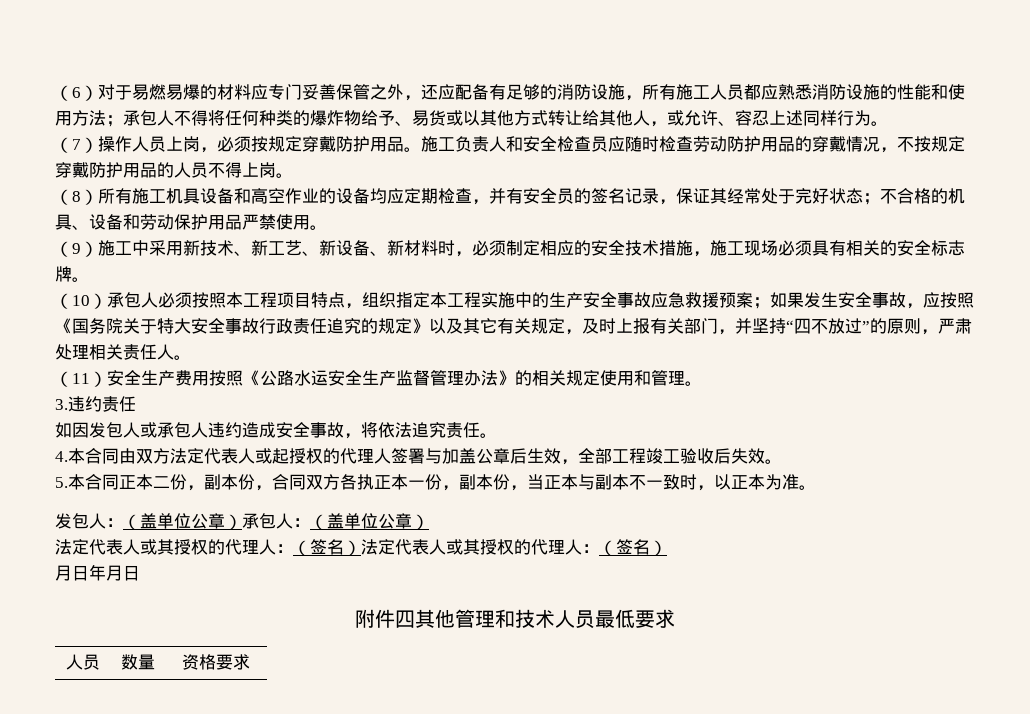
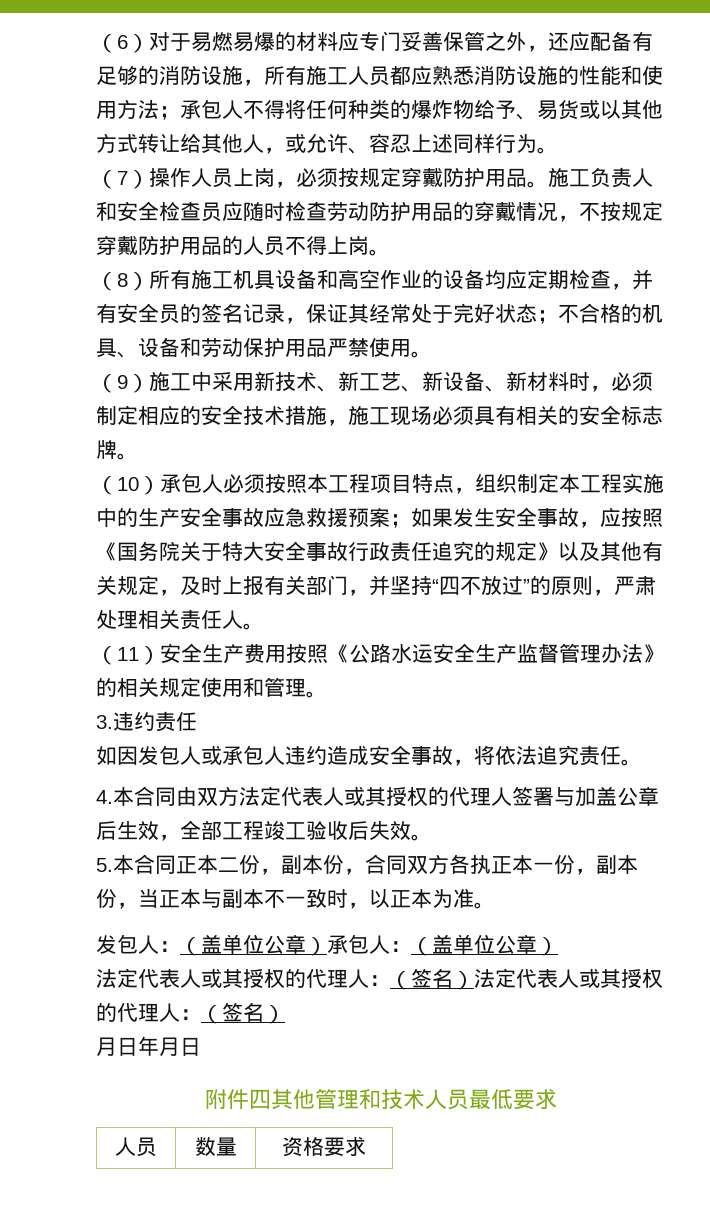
- （10）承包人必须按照本工程项目特点，组织指定本工程实施中的生产安全事故应急救援预案；如果发生安全事故，应按照《国务院关于特大安全事故行政责任追究的规定》以及其它有关规定，及时上报有关部门，并坚持“四不放过”的原则，严肃处理相关责任人。
+ （10）承包人必须按照本工程项目特点，组织制定本工程实施中的生产安全事故应急救援预案；如果发生安全事故，应按照《国务院关于特大安全事故行政责任追究的规定》以及其他有关规定，及时上报有关部门，并坚持“四不放过”的原则，严肃处理相关责任人。
- 4.本合同由双方法定代表人或起授权的代理人签署与加盖公章后生效，全部工程竣工验收后失效。
+ 4.本合同由双方法定代表人或其授权的代理人签署与加盖公章后生效，全部工程竣工验收后失效。

